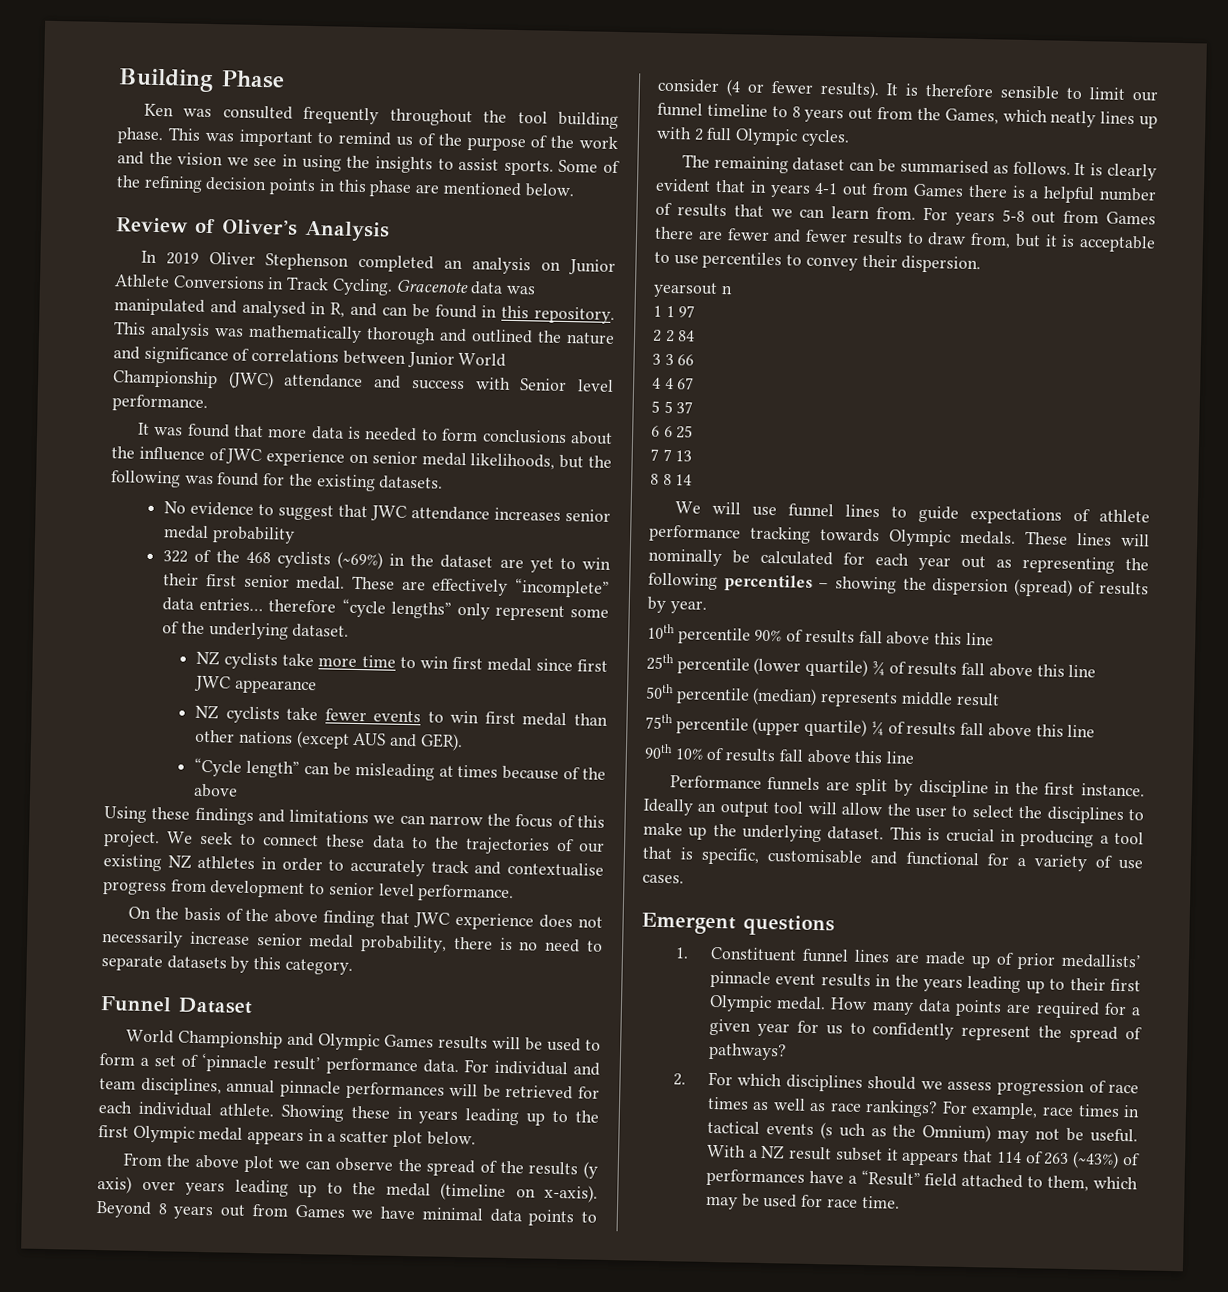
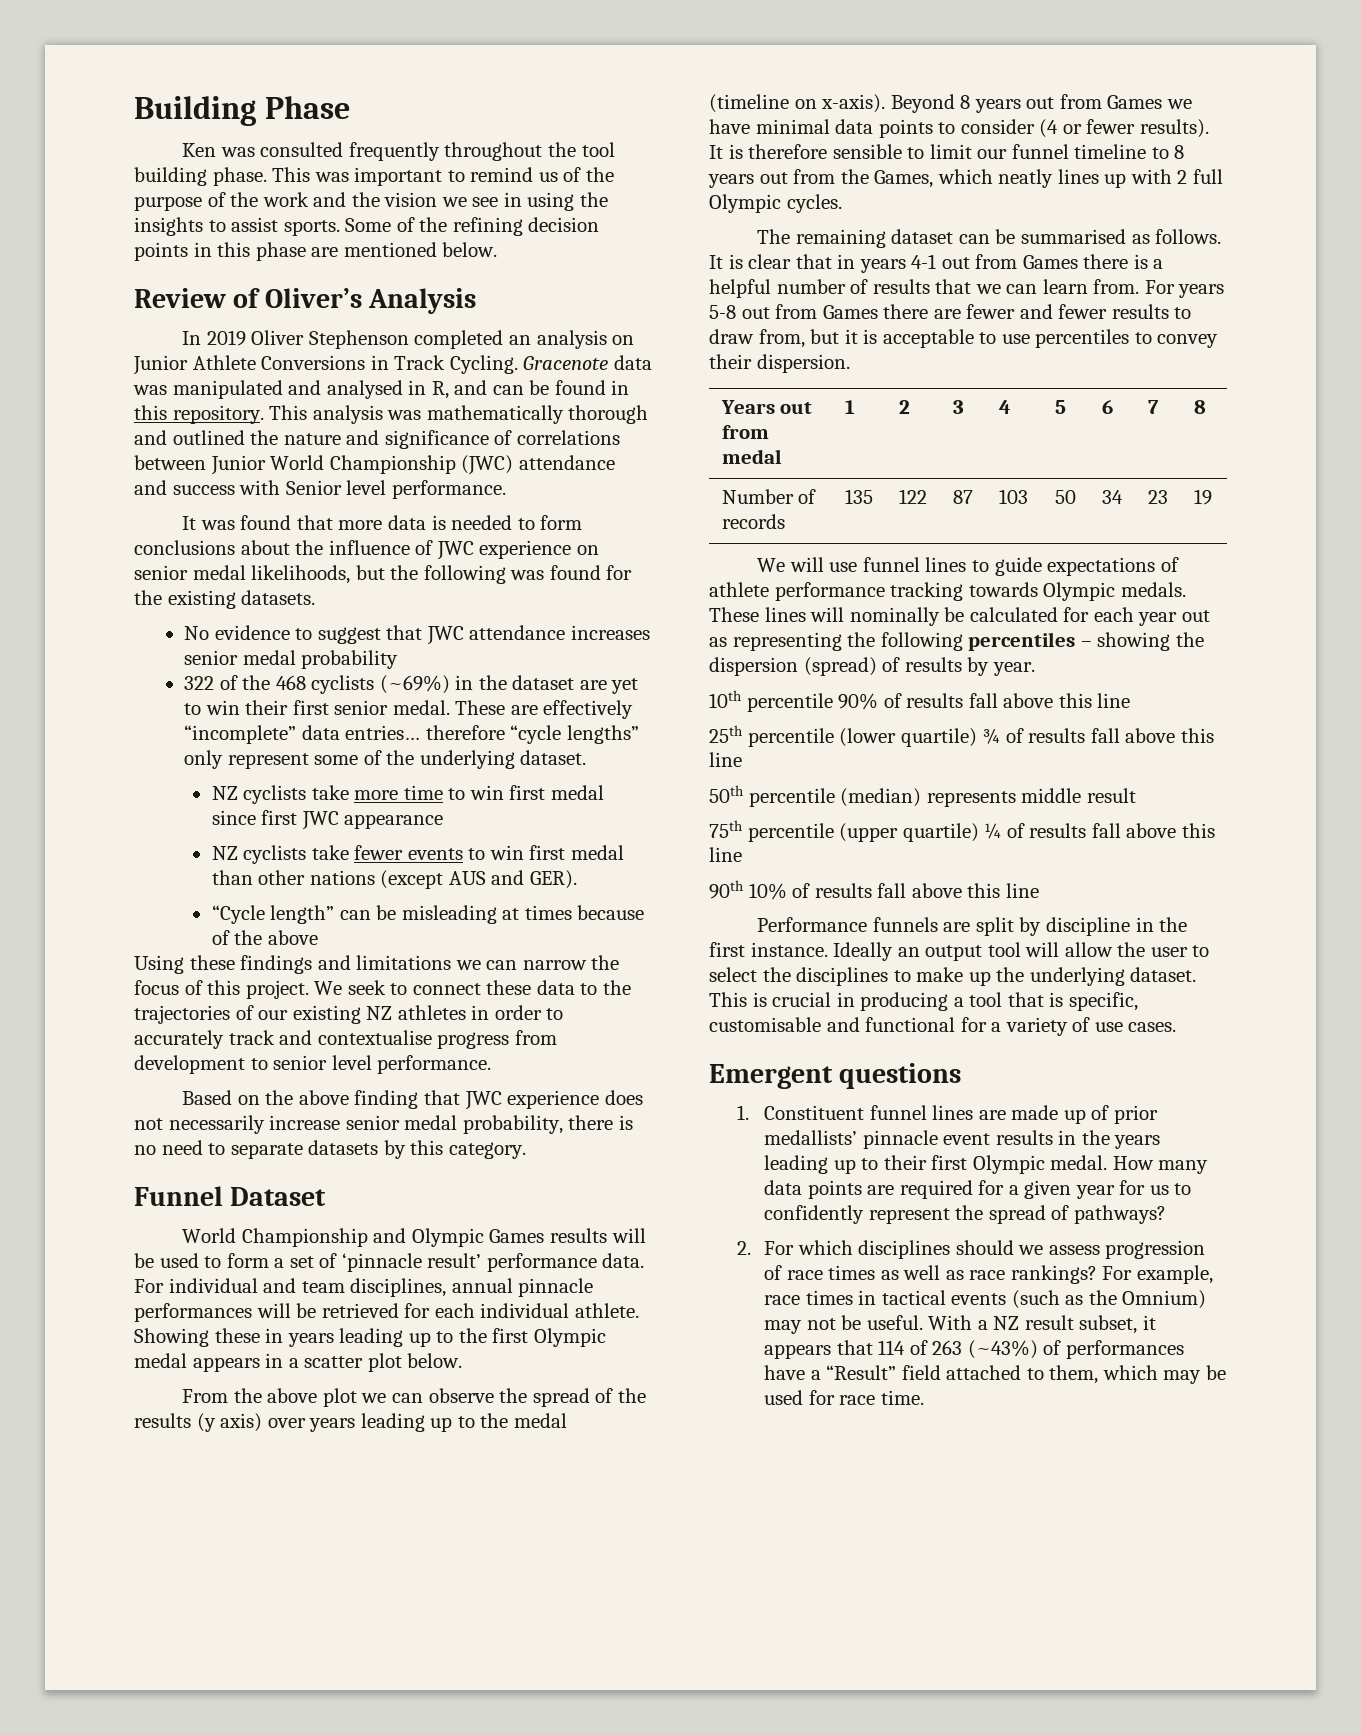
- On the basis of the above finding that JWC experience does not necessarily increase senior medal probability, there is no need to separate datasets by this category.
+ Based on the above finding that JWC experience does not necessarily increase senior medal probability, there is no need to separate datasets by this category.
- It is clearly evident that in years 4-1 out from Games there is a helpful number of results that we can learn from.
+ It is clear that in years 4-1 out from Games there is a helpful number of results that we can learn from.
- yearsout n
- 1 1 97
- 2 2 84
- 3 3 66
- 4 4 67
- 5 5 37
- 6 6 25
- 7 7 13
- 8 8 14
+ Years out from medal | 1 | 2 | 3 | 4 | 5 | 6 | 7 | 8
+ Number of records | 135 | 122 | 87 | 103 | 50 | 34 | 23 | 19
- For example, race times in tactical events (s uch as the Omnium) may not be useful.
+ For example, race times in tactical events (such as the Omnium) may not be useful.
- With a NZ result subset it appears that 114 of 263 (~43%) of performances have a “Result” field attached to them, which may be used for race time.
+ With a NZ result subset, it appears that 114 of 263 (~43%) of performances have a “Result” field attached to them, which may be used for race time.

